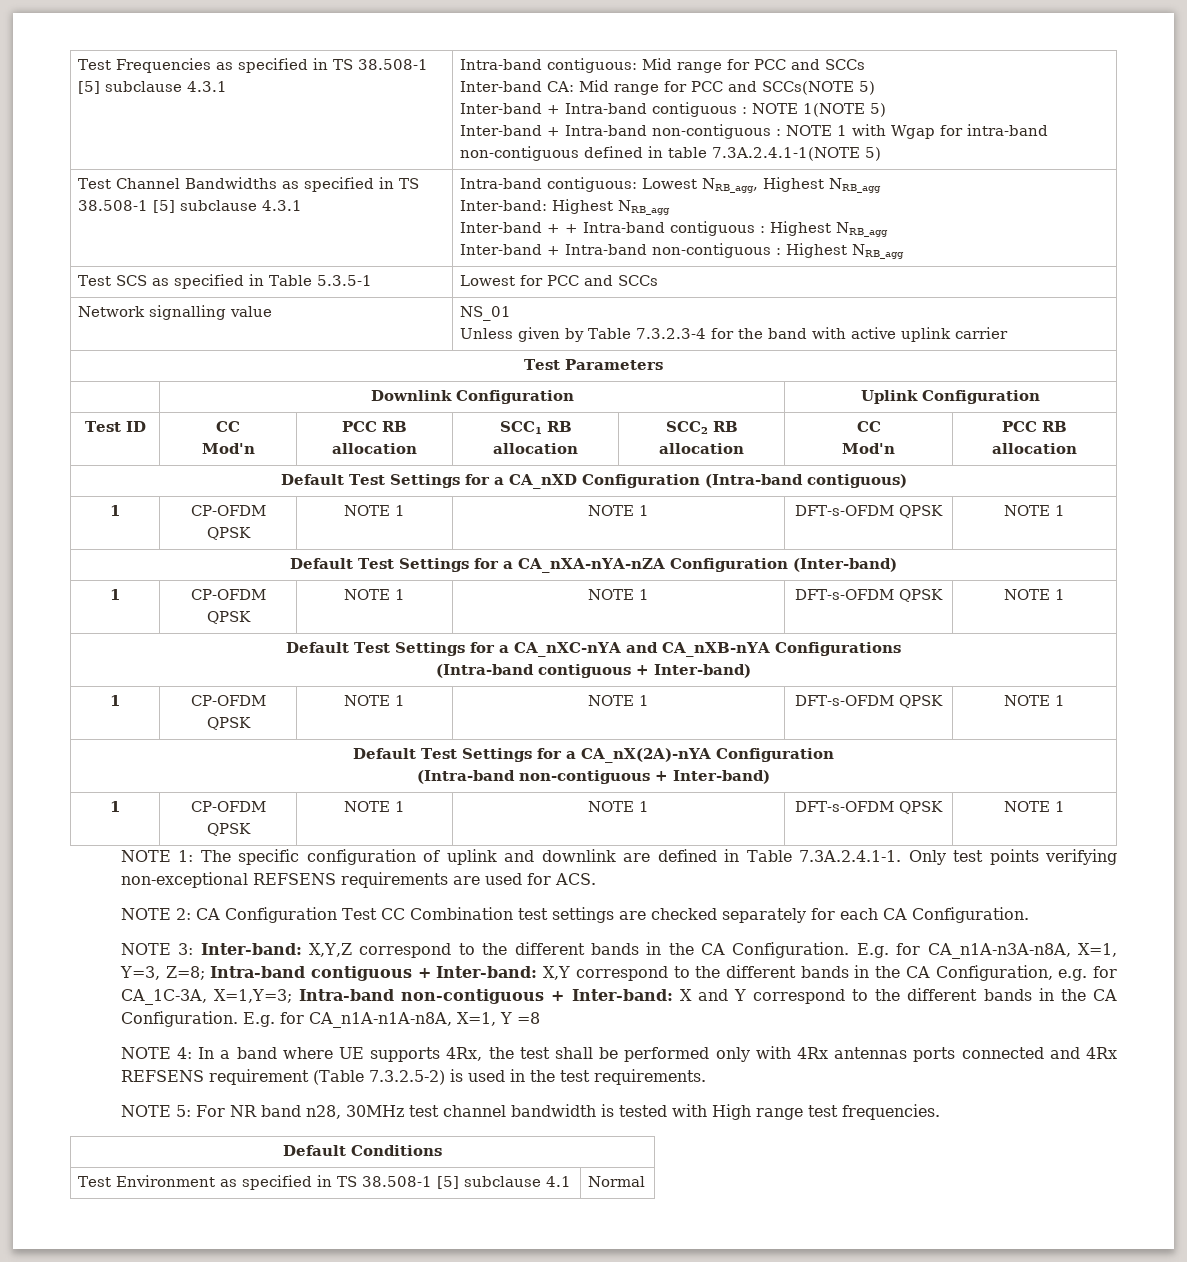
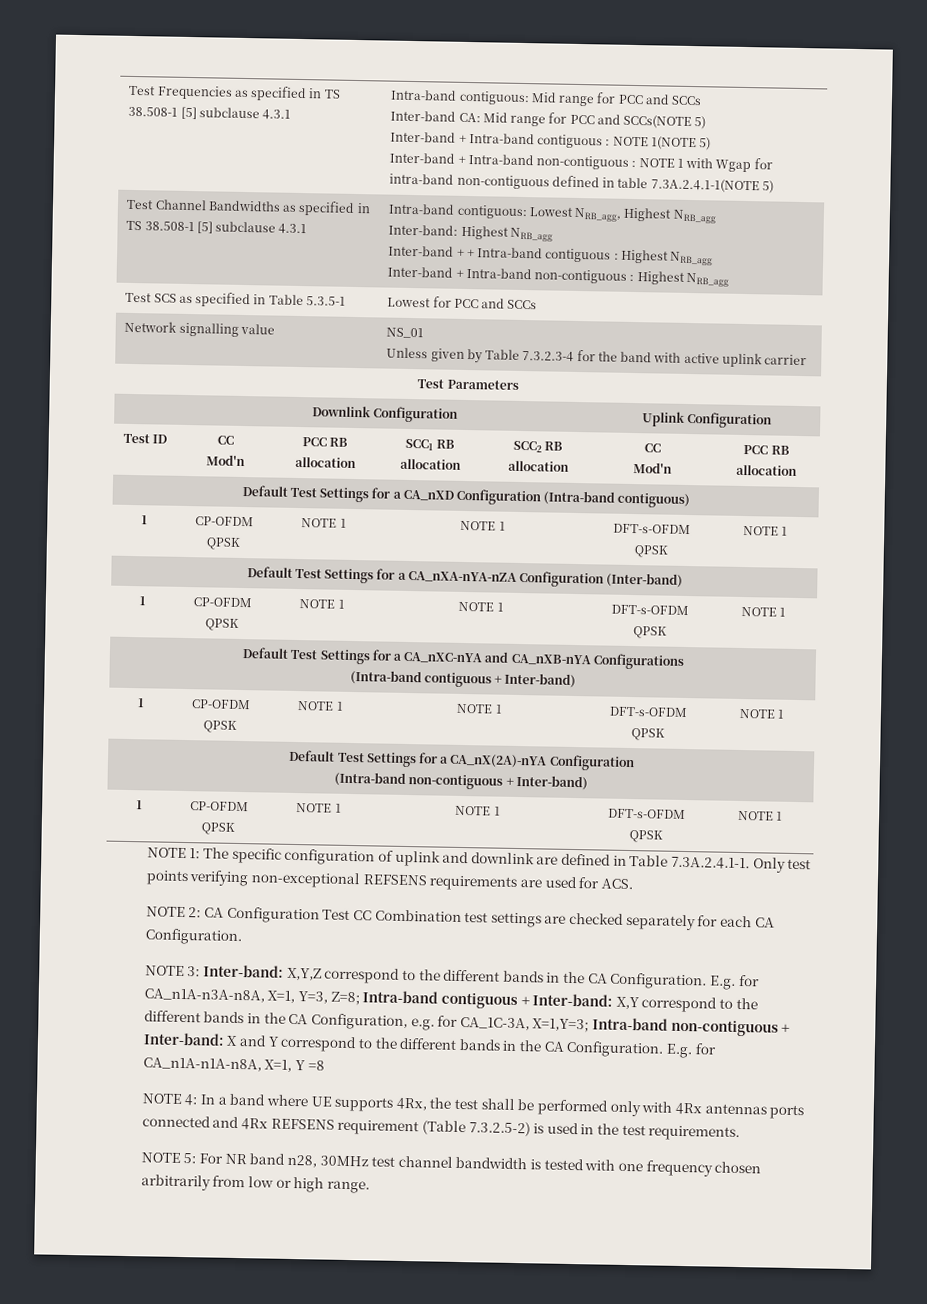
- NOTE 5: For NR band n28, 30MHz test channel bandwidth is tested with High range test frequencies.
- Default Conditions
- Test Environment as specified in TS 38.508-1 [5] subclause 4.1 | Normal
+ NOTE 5: For NR band n28, 30MHz test channel bandwidth is tested with one frequency chosen arbitrarily from low or high range.

